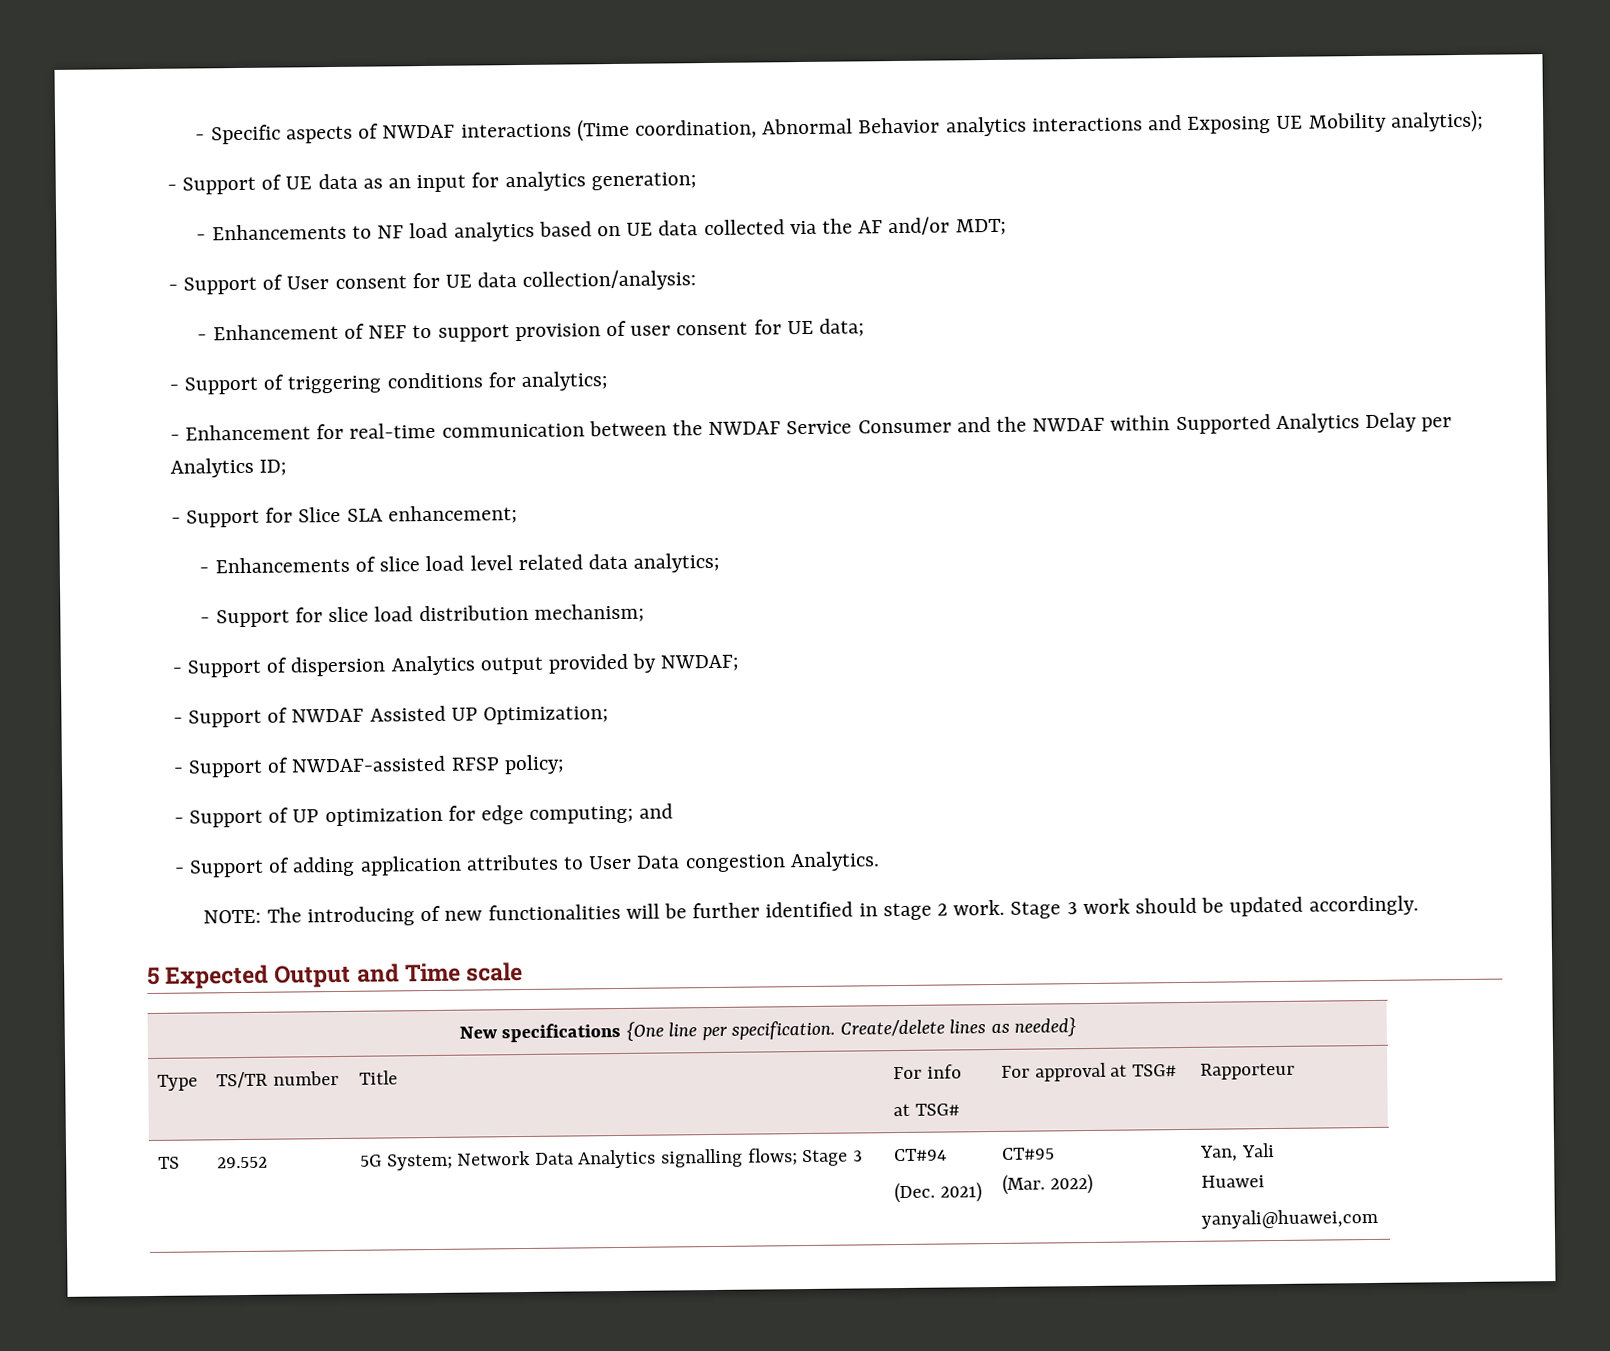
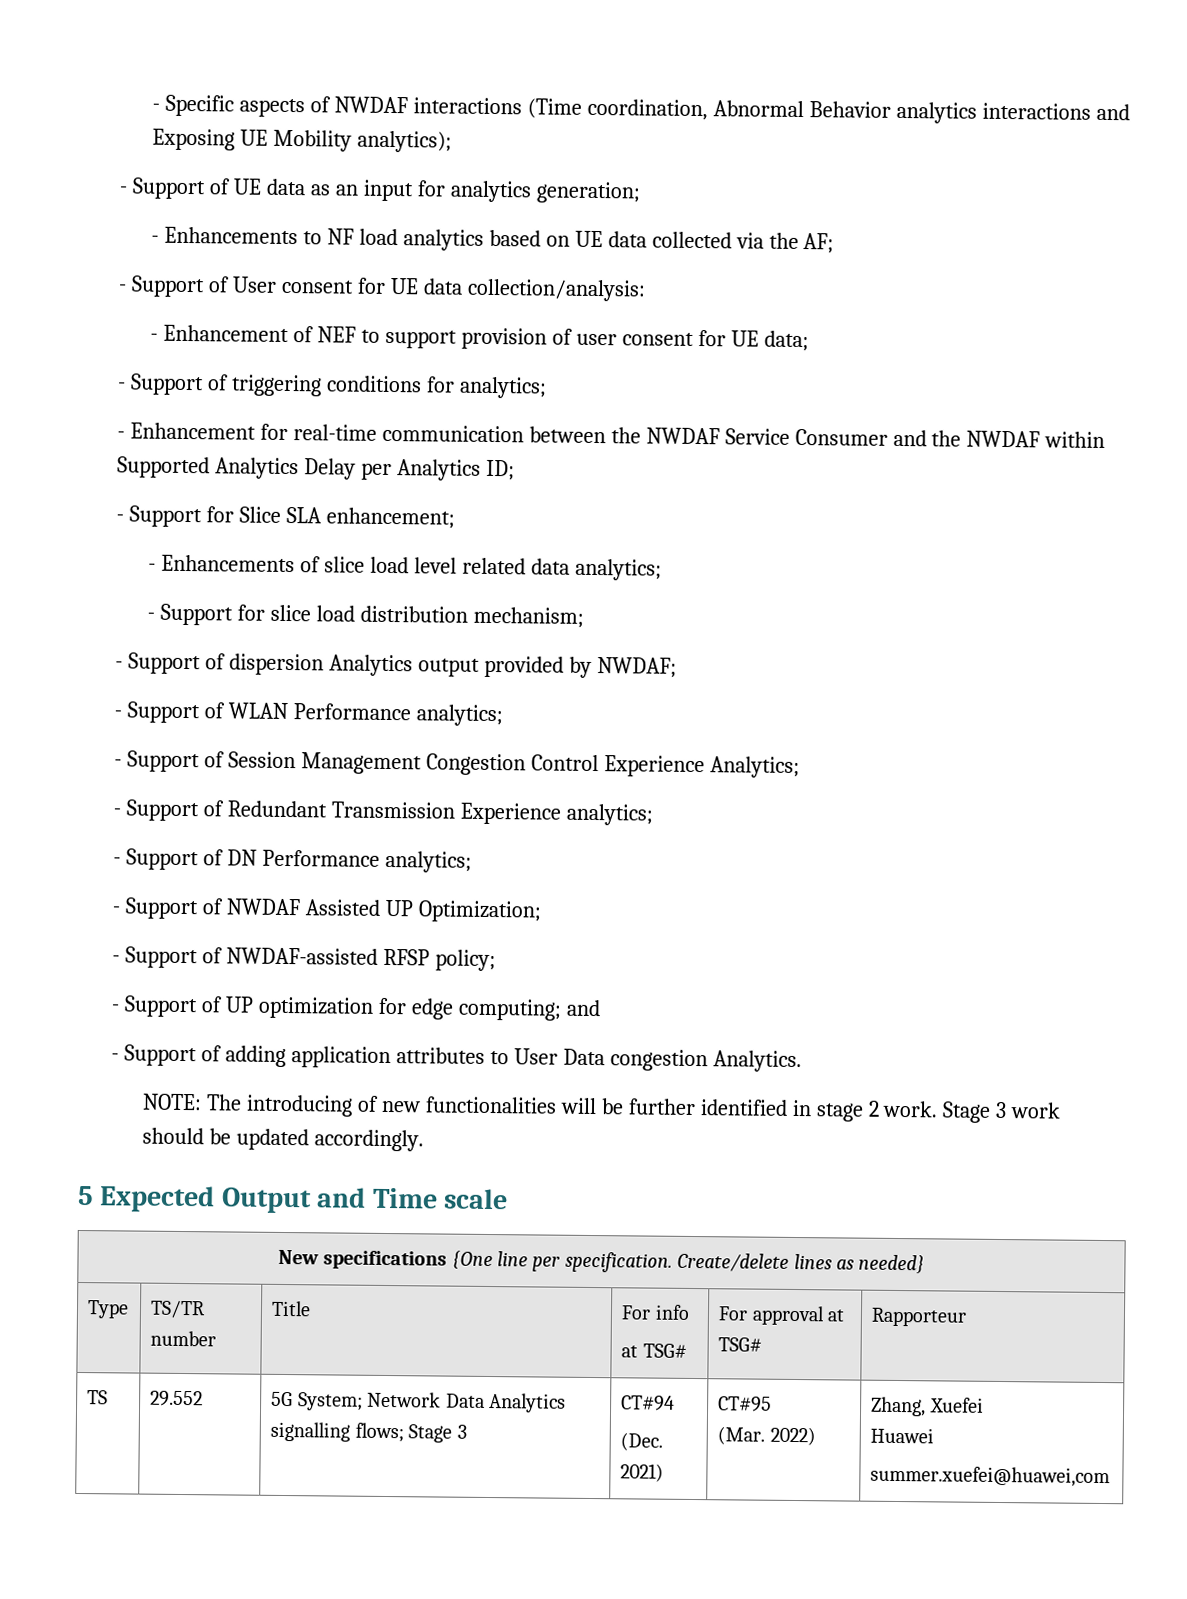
- - Enhancements to NF load analytics based on UE data collected via the AF and/or MDT;
+ - Enhancements to NF load analytics based on UE data collected via the AF;
+ - Support of WLAN Performance analytics;
+ - Support of Session Management Congestion Control Experience Analytics;
+ - Support of Redundant Transmission Experience analytics;
+ - Support of DN Performance analytics;
  TS | 29.552 | 5G System; Network Data Analytics signalling flows; Stage 3 | CT#94
  (Dec. 2021) | CT#95
- (Mar. 2022) | Yan, Yali
+ (Mar. 2022) | Zhang, Xuefei
  Huawei
- yanyali@huawei,com
+ summer.xuefei@huawei,com

